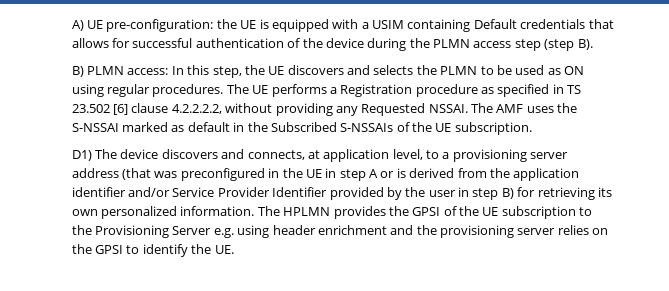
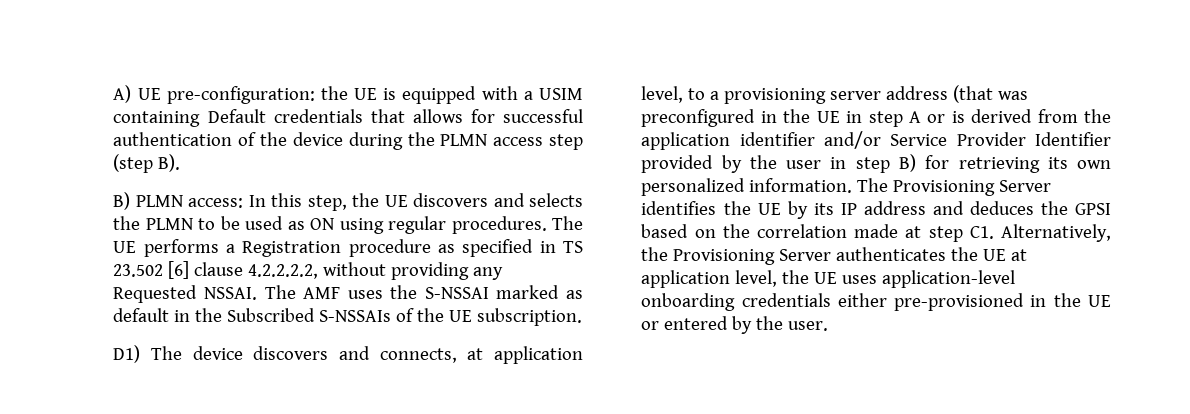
- The HPLMN provides the GPSI of the UE subscription to the Provisioning Server e.g. using header enrichment and the provisioning server relies on the GPSI to identify the UE.
+ The Provisioning Server identifies the UE by its IP address and deduces the GPSI based on the correlation made at step C1. Alternatively, the Provisioning Server authenticates the UE at application level, the UE uses application-level onboarding credentials either pre-provisioned in the UE or entered by the user.

